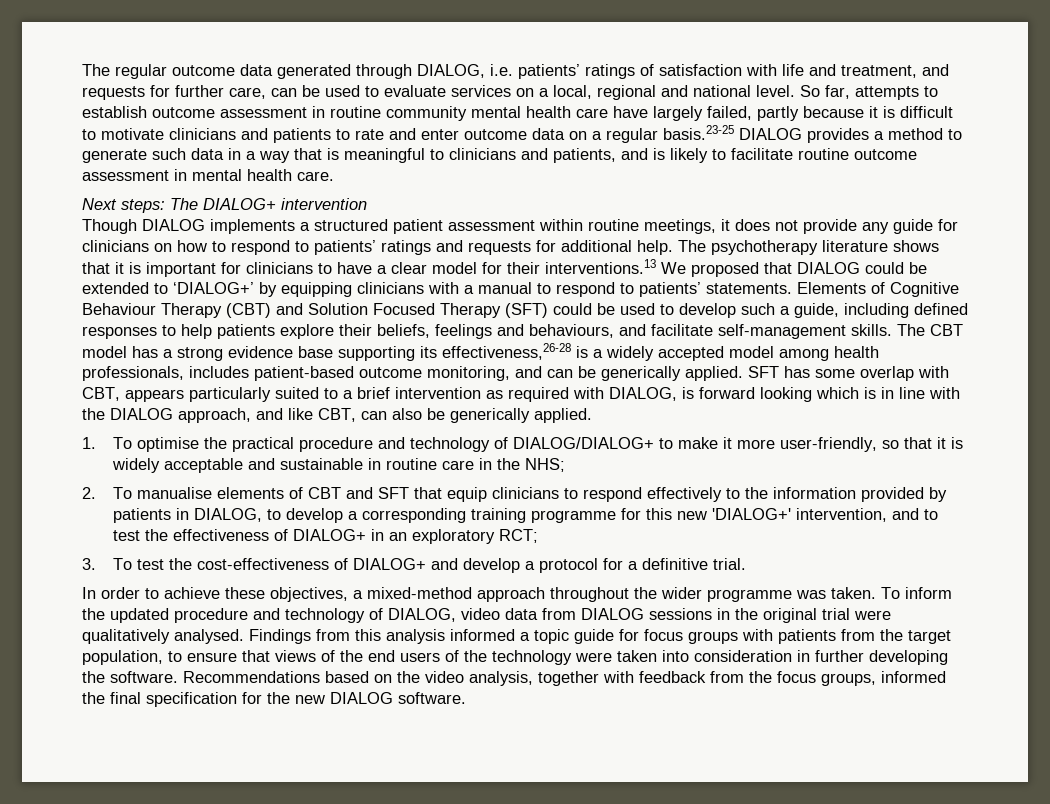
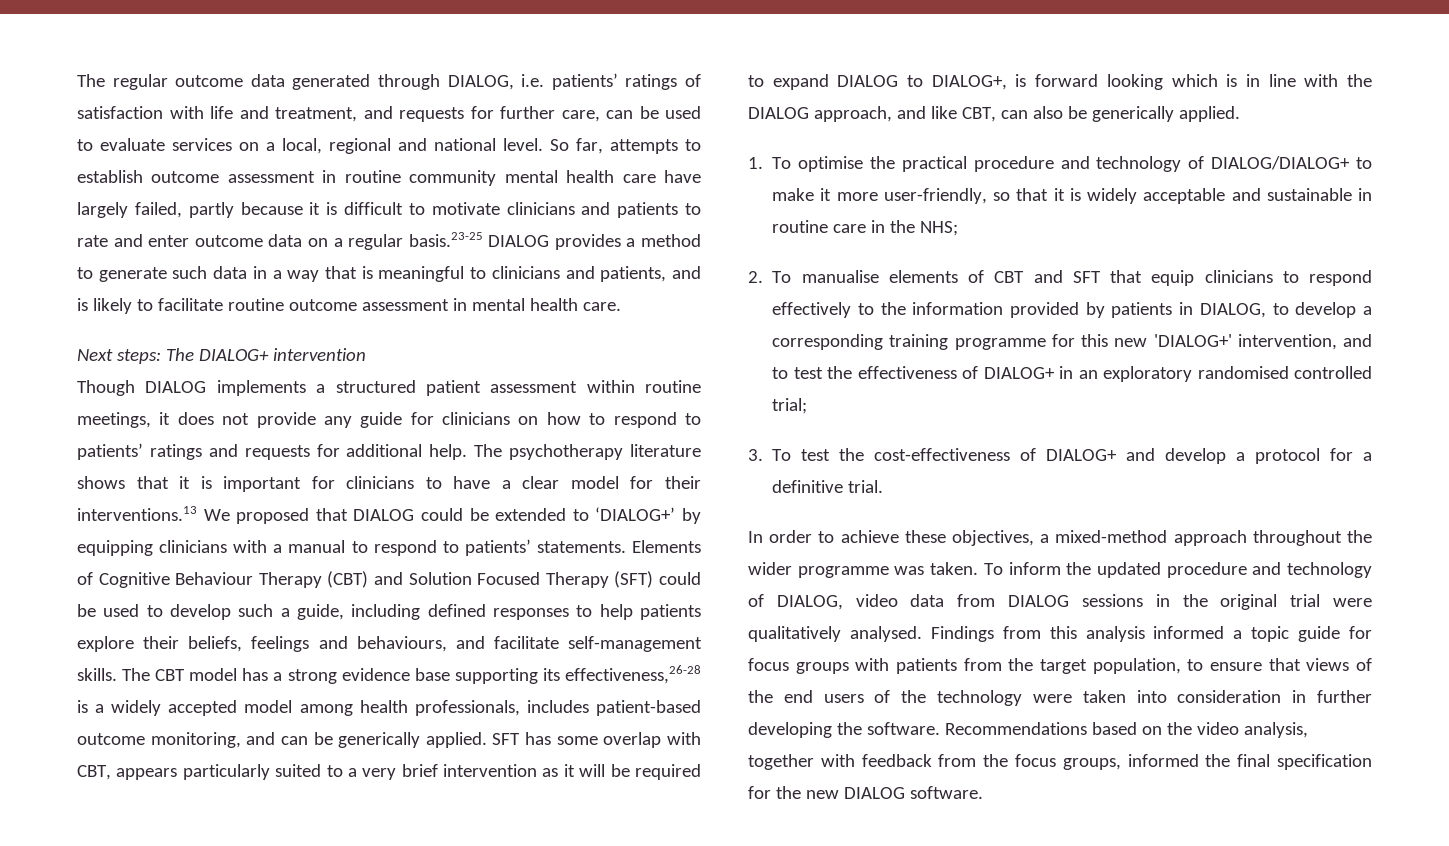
- SFT has some overlap with CBT, appears particularly suited to a brief intervention as required with DIALOG, is forward looking which is in line with the DIALOG approach, and like CBT, can also be generically applied.
+ SFT has some overlap with CBT, appears particularly suited to a very brief intervention as it will be required to expand DIALOG to DIALOG+, is forward looking which is in line with the DIALOG approach, and like CBT, can also be generically applied.
- 2. To manualise elements of CBT and SFT that equip clinicians to respond effectively to the information provided by patients in DIALOG, to develop a corresponding training programme for this new 'DIALOG+' intervention, and to test the effectiveness of DIALOG+ in an exploratory RCT;
+ 2. To manualise elements of CBT and SFT that equip clinicians to respond effectively to the information provided by patients in DIALOG, to develop a corresponding training programme for this new 'DIALOG+' intervention, and to test the effectiveness of DIALOG+ in an exploratory randomised controlled trial;

